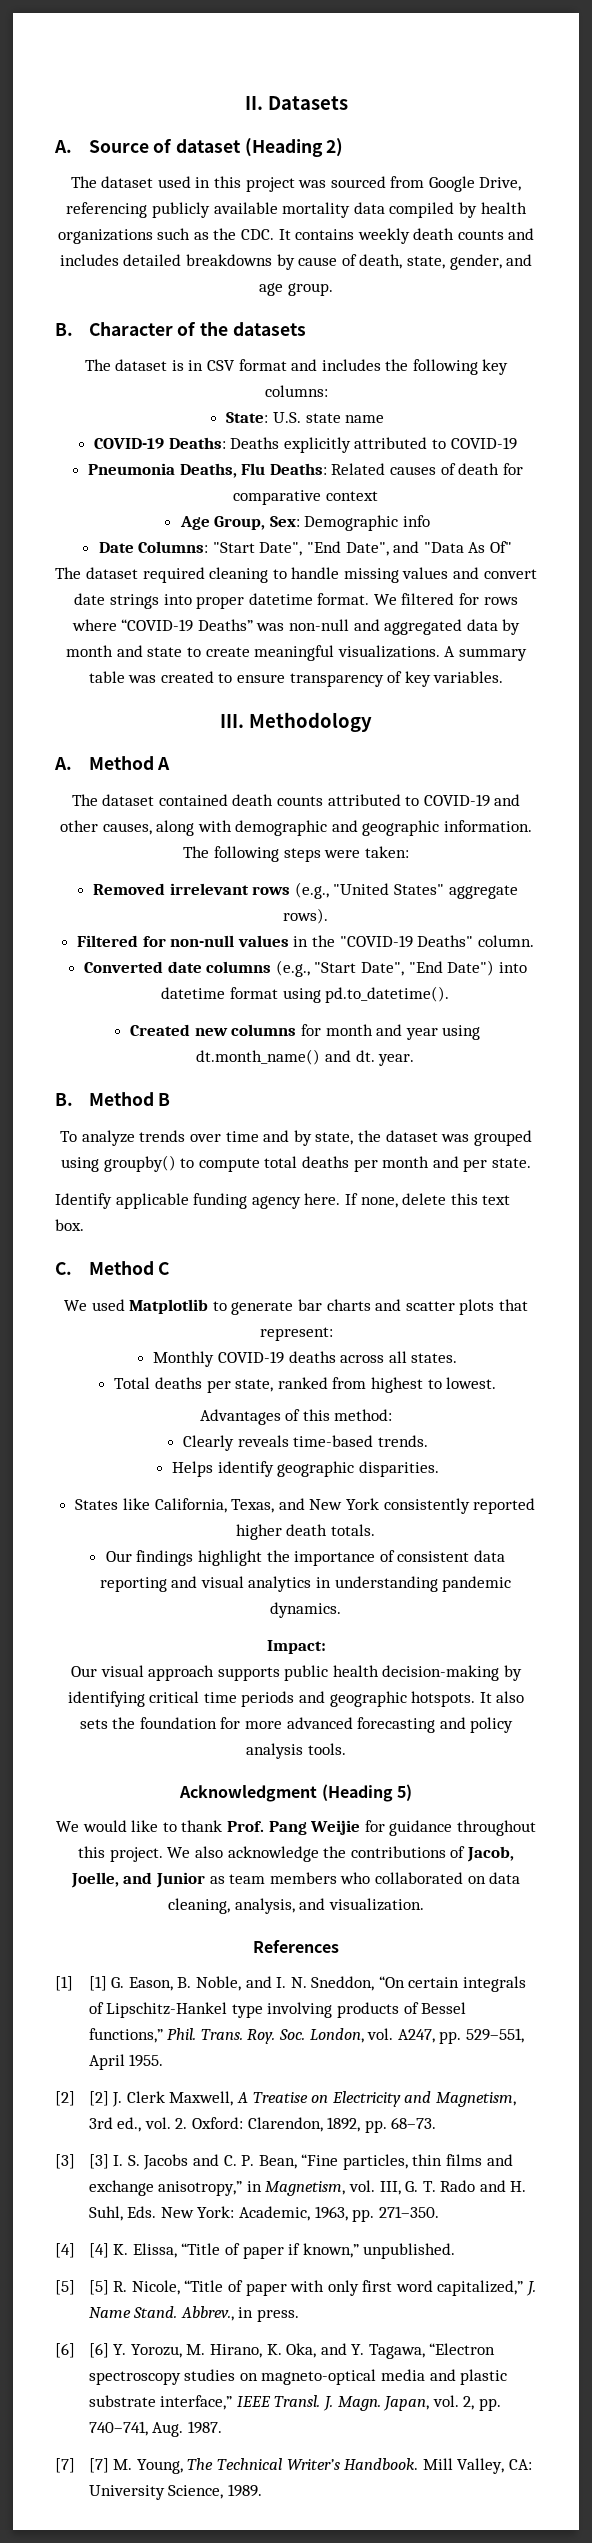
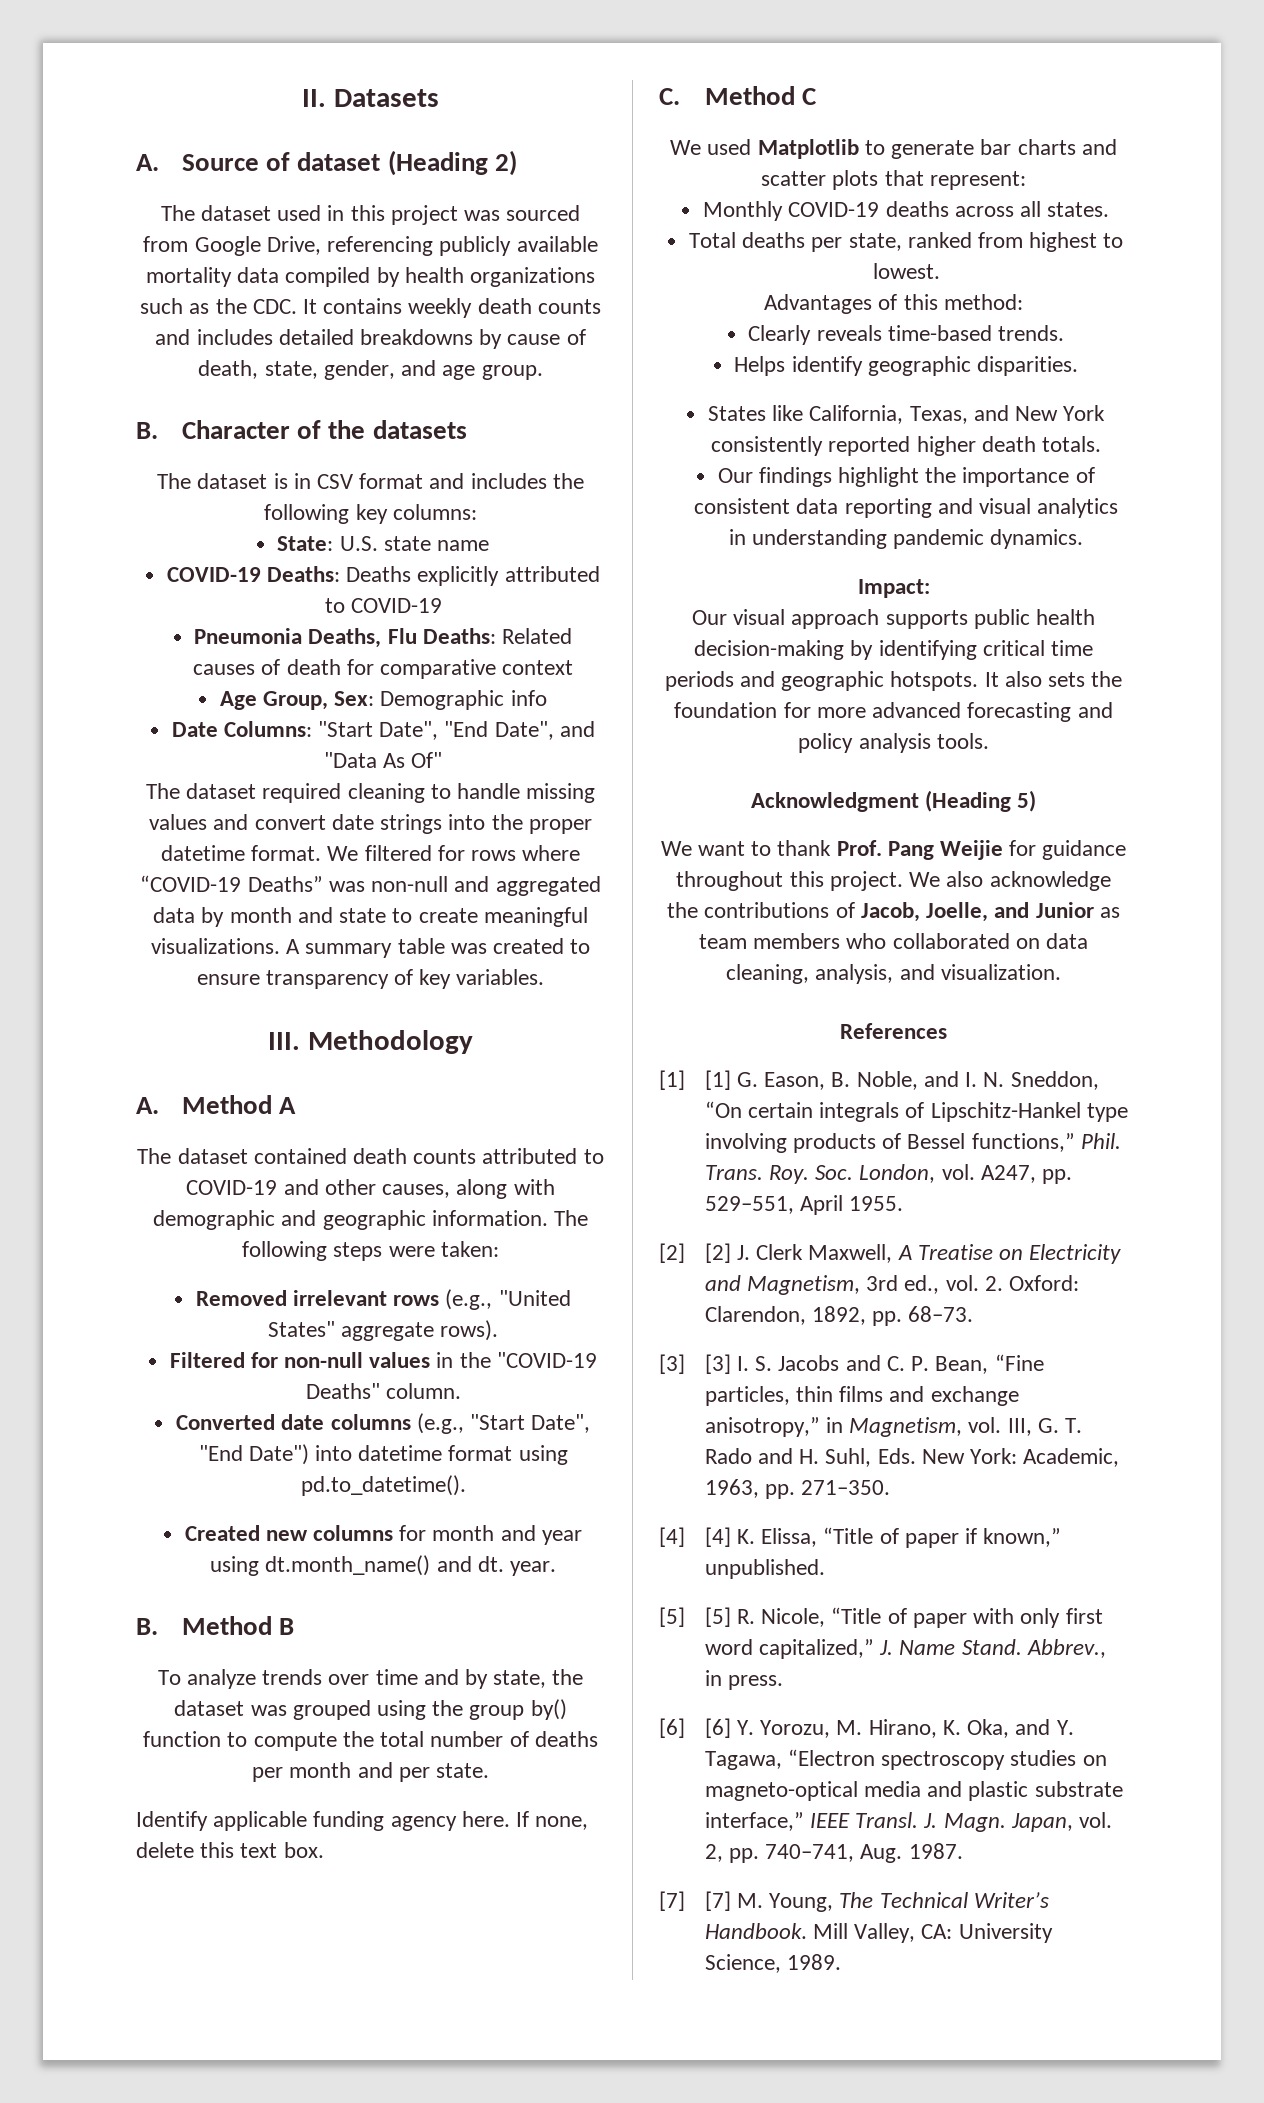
- The dataset required cleaning to handle missing values and convert date strings into proper datetime format.
+ The dataset required cleaning to handle missing values and convert date strings into the proper datetime format.
- To analyze trends over time and by state, the dataset was grouped using groupby() to compute total deaths per month and per state.
+ To analyze trends over time and by state, the dataset was grouped using the group by() function to compute the total number of deaths per month and per state.
- We would like to thank Prof. Pang Weijie for guidance throughout this project.
+ We want to thank Prof. Pang Weijie for guidance throughout this project.

